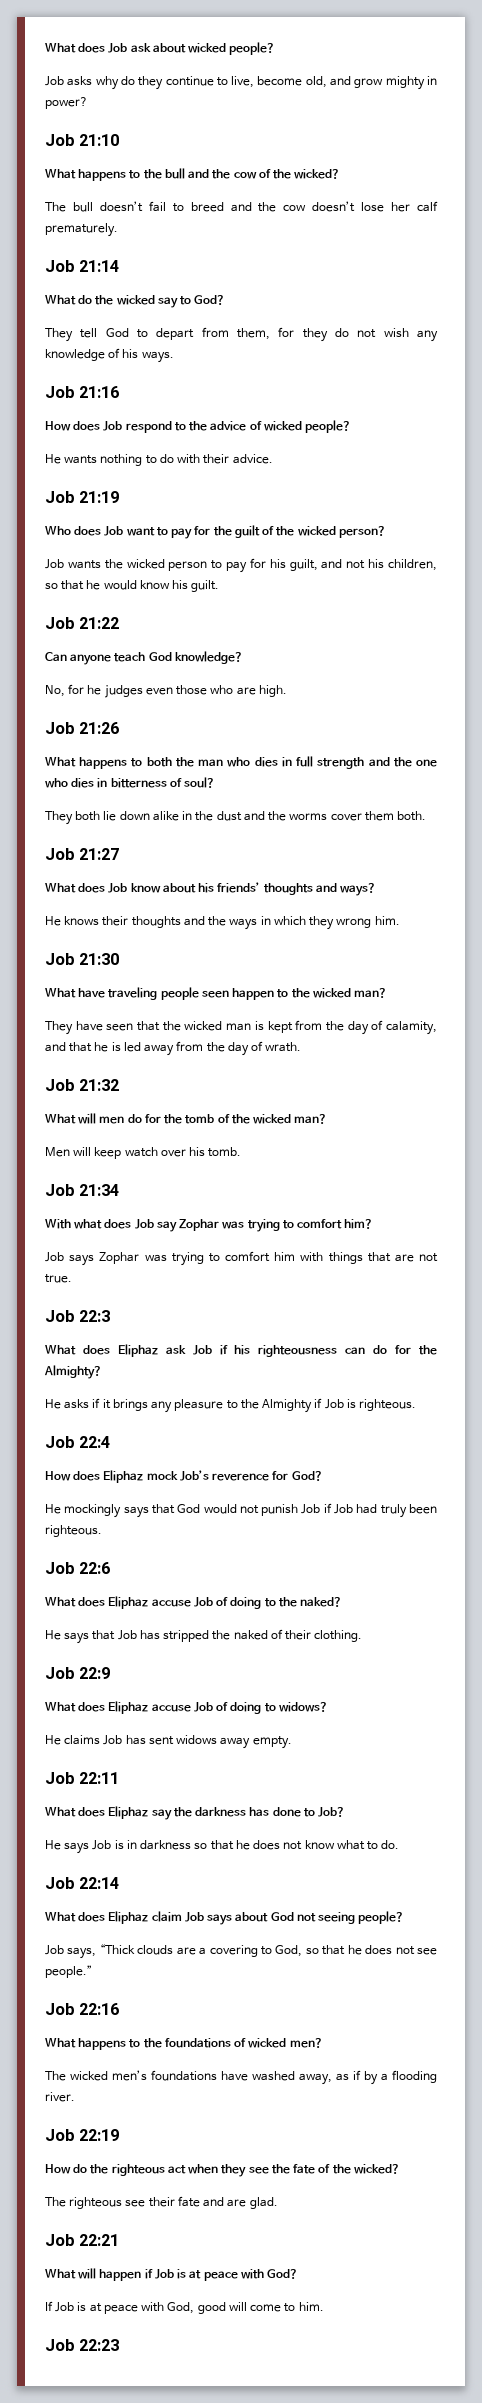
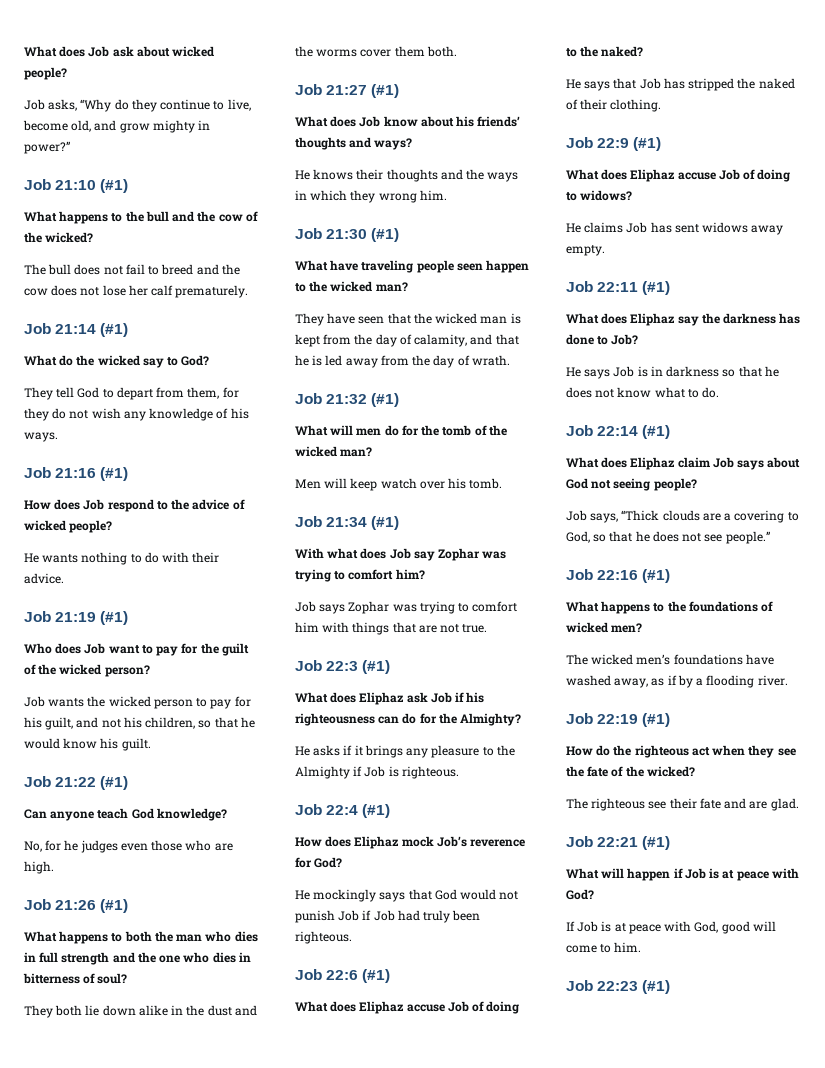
- Job asks why do they continue to live, become old, and grow mighty in power?
+ Job asks, “Why do they continue to live, become old, and grow mighty in power?”
- Job 21:10
+ Job 21:10 (#1)
- The bull doesn’t fail to breed and the cow doesn’t lose her calf prematurely.
+ The bull does not fail to breed and the cow does not lose her calf prematurely.
- Job 21:14
+ Job 21:14 (#1)
- Job 21:16
+ Job 21:16 (#1)
- Job 21:19
+ Job 21:19 (#1)
- Job 21:22
+ Job 21:22 (#1)
- Job 21:26
+ Job 21:26 (#1)
- Job 21:27
+ Job 21:27 (#1)
- Job 21:30
+ Job 21:30 (#1)
- Job 21:32
+ Job 21:32 (#1)
- Job 21:34
+ Job 21:34 (#1)
- Job 22:3
+ Job 22:3 (#1)
- Job 22:4
+ Job 22:4 (#1)
- Job 22:6
+ Job 22:6 (#1)
- Job 22:9
+ Job 22:9 (#1)
- Job 22:11
+ Job 22:11 (#1)
- Job 22:14
+ Job 22:14 (#1)
- Job 22:16
+ Job 22:16 (#1)
- Job 22:19
+ Job 22:19 (#1)
- Job 22:21
+ Job 22:21 (#1)
- Job 22:23
+ Job 22:23 (#1)

